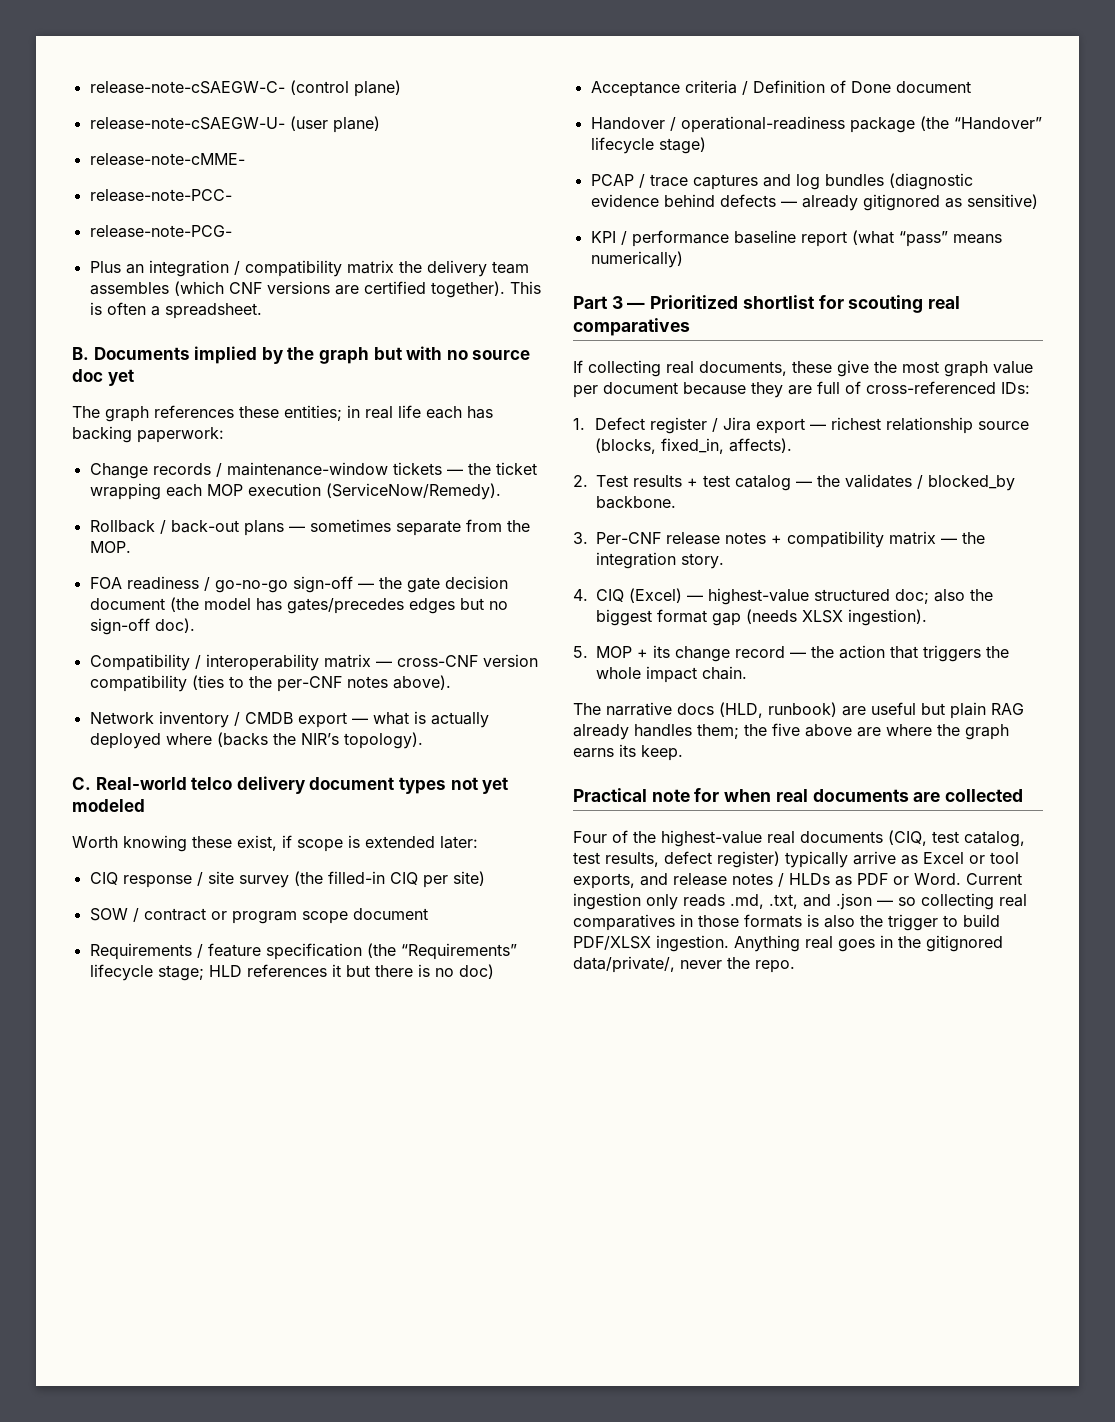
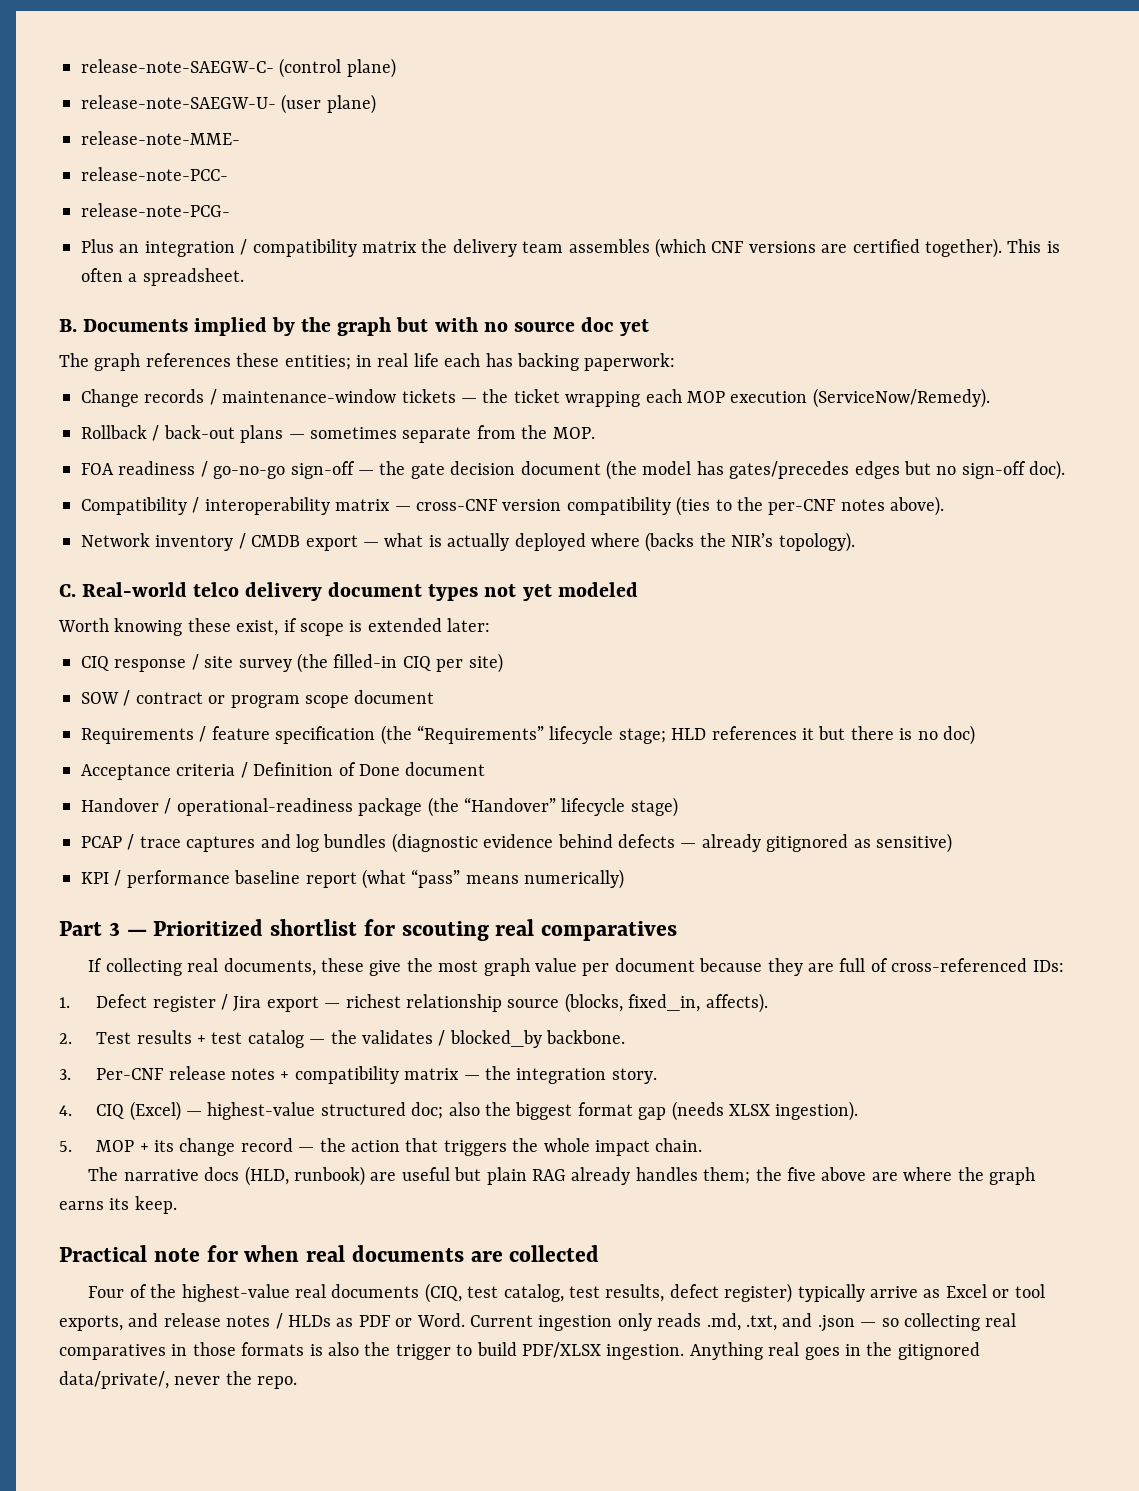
- release-note-cSAEGW-C- (control plane)
+ release-note-SAEGW-C- (control plane)
- release-note-cSAEGW-U- (user plane)
+ release-note-SAEGW-U- (user plane)
- release-note-cMME-
+ release-note-MME-

